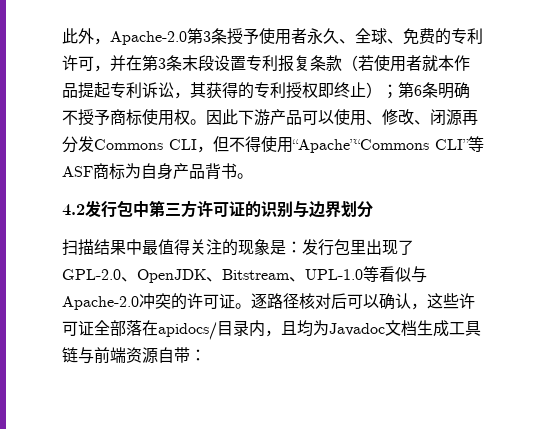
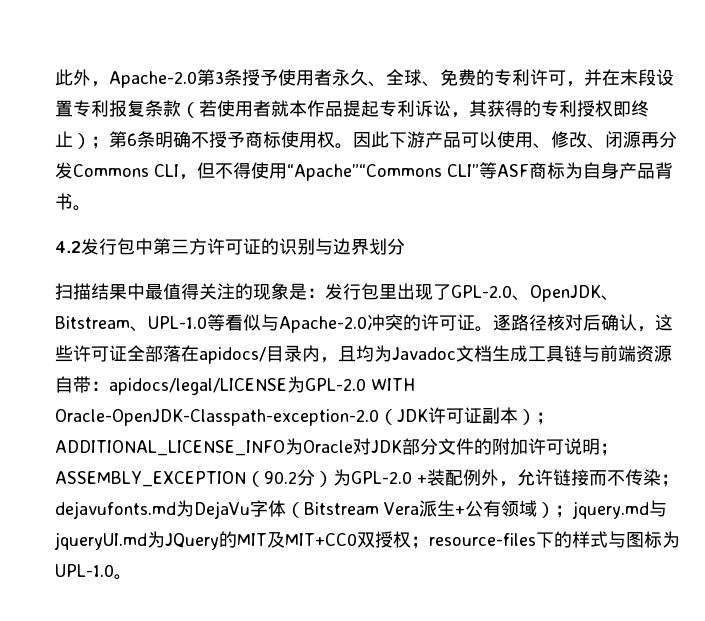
- 此外，Apache-2.0第3条授予使用者永久、全球、免费的专利许可，并在第3条末段设置专利报复条款（若使用者就本作品提起专利诉讼，其获得的专利授权即终止）；第6条明确不授予商标使用权。
+ 此外，Apache-2.0第3条授予使用者永久、全球、免费的专利许可，并在末段设置专利报复条款（若使用者就本作品提起专利诉讼，其获得的专利授权即终止）；第6条明确不授予商标使用权。
- 逐路径核对后可以确认，这些许可证全部落在apidocs/目录内，且均为Javadoc文档生成工具链与前端资源自带：
+ 逐路径核对后确认，这些许可证全部落在apidocs/目录内，且均为Javadoc文档生成工具链与前端资源自带：apidocs/legal/LICENSE为GPL-2.0 WITH Oracle-OpenJDK-Classpath-exception-2.0（JDK许可证副本）；ADDITIONAL_LICENSE_INFO为Oracle对JDK部分文件的附加许可说明；ASSEMBLY_EXCEPTION（90.2分）为GPL-2.0 +装配例外，允许链接而不传染；dejavufonts.md为DejaVu字体（Bitstream Vera派生+公有领域）；jquery.md与jqueryUI.md为JQuery的MIT及MIT+CC0双授权；resource-files下的样式与图标为UPL-1.0。

